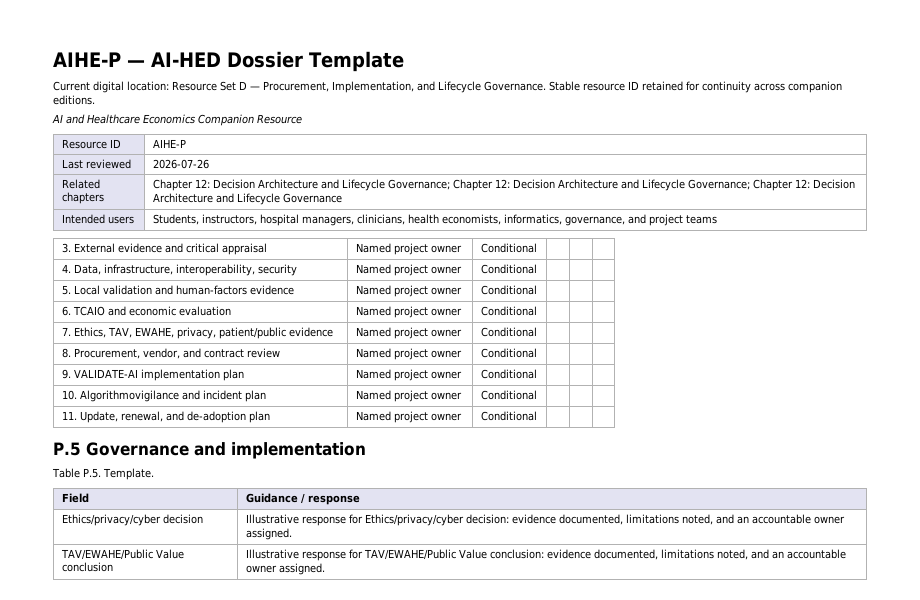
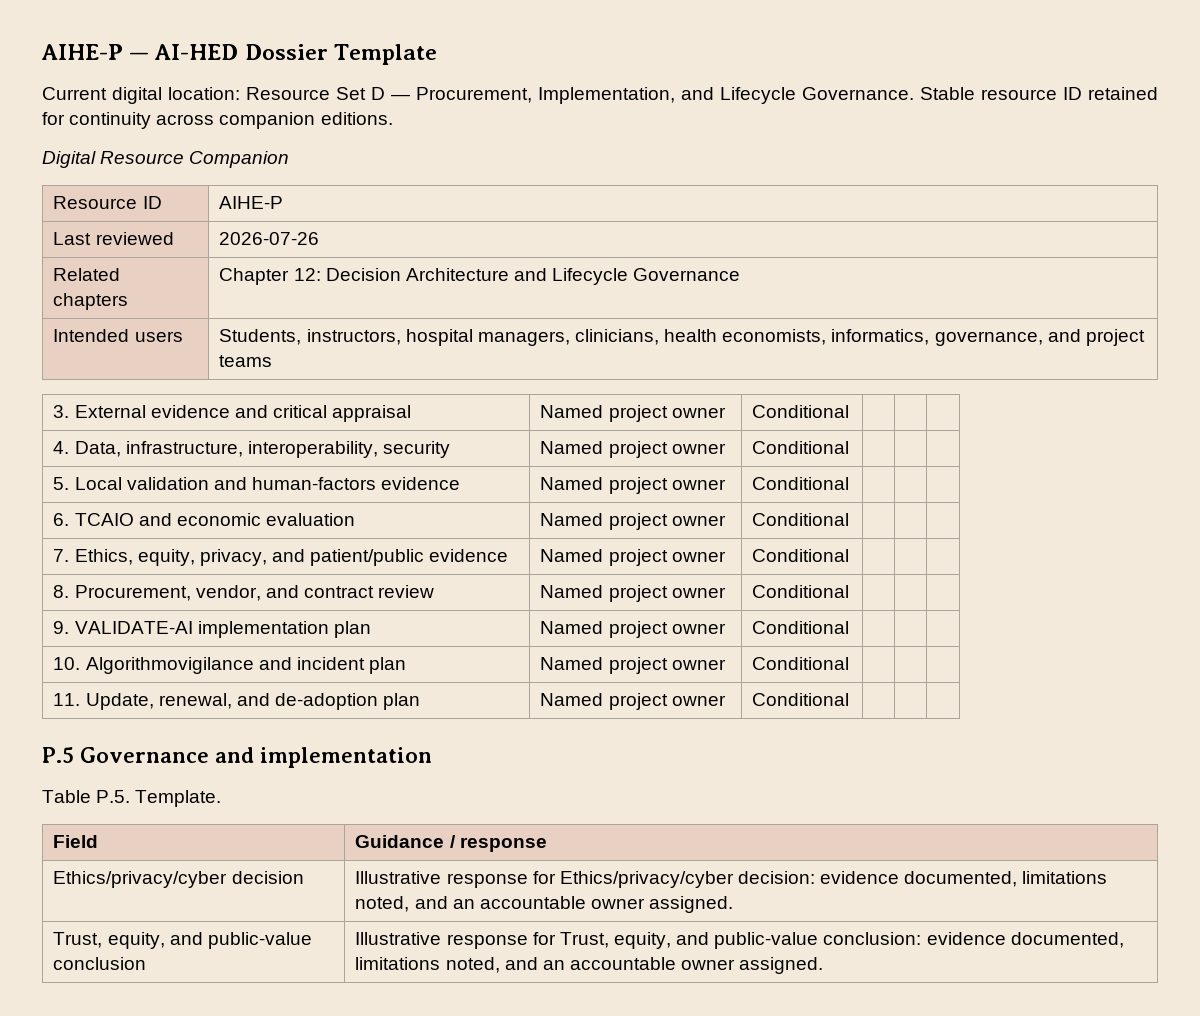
- AI and Healthcare Economics Companion Resource
+ Digital Resource Companion
- Related chapters | Chapter 12: Decision Architecture and Lifecycle Governance; Chapter 12: Decision Architecture and Lifecycle Governance; Chapter 12: Decision Architecture and Lifecycle Governance
+ Related chapters | Chapter 12: Decision Architecture and Lifecycle Governance
- 7. Ethics, TAV, EWAHE, privacy, patient/public evidence | Named project owner | Conditional | | |
+ 7. Ethics, equity, privacy, and patient/public evidence | Named project owner | Conditional | | |
- TAV/EWAHE/Public Value conclusion | Illustrative response for TAV/EWAHE/Public Value conclusion: evidence documented, limitations noted, and an accountable owner assigned.
+ Trust, equity, and public-value conclusion | Illustrative response for Trust, equity, and public-value conclusion: evidence documented, limitations noted, and an accountable owner assigned.

